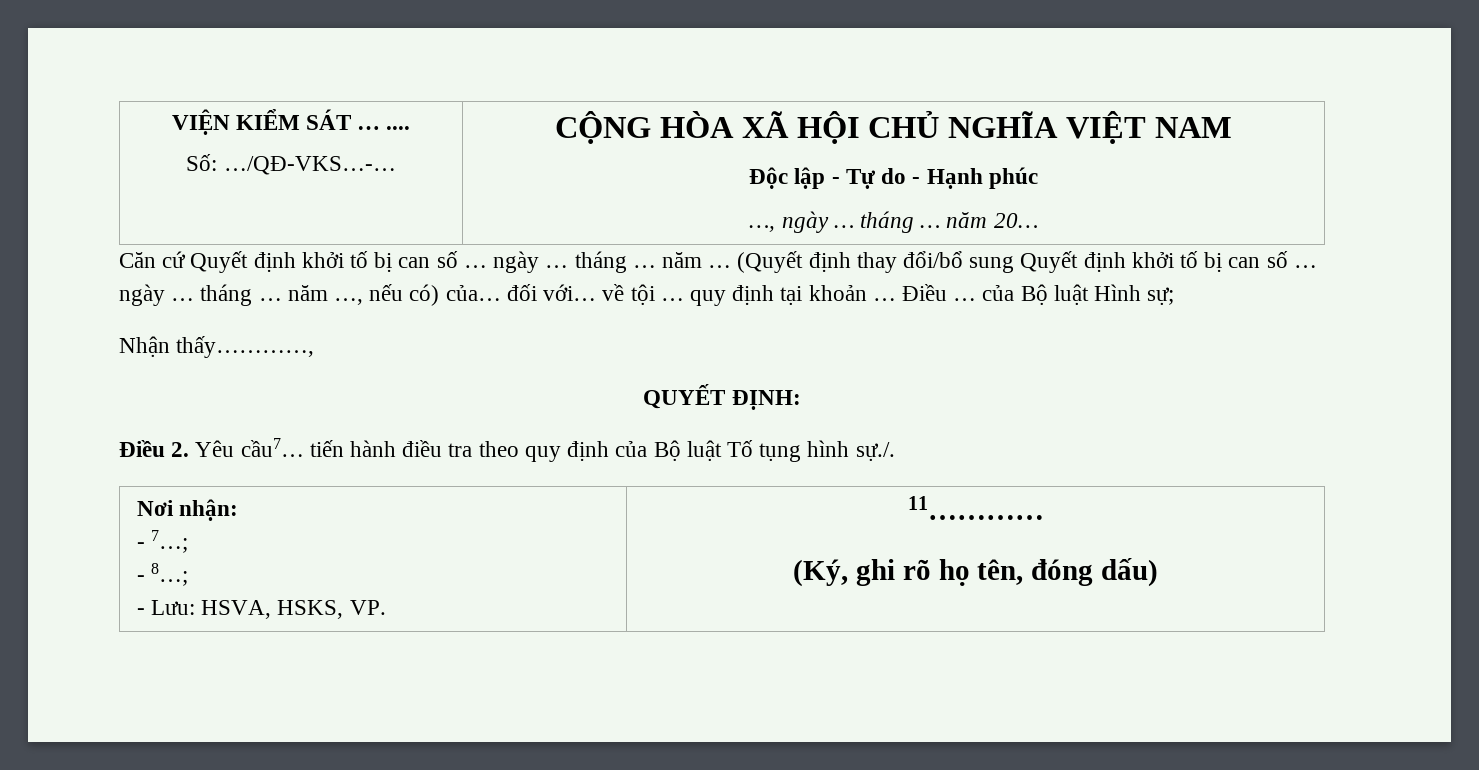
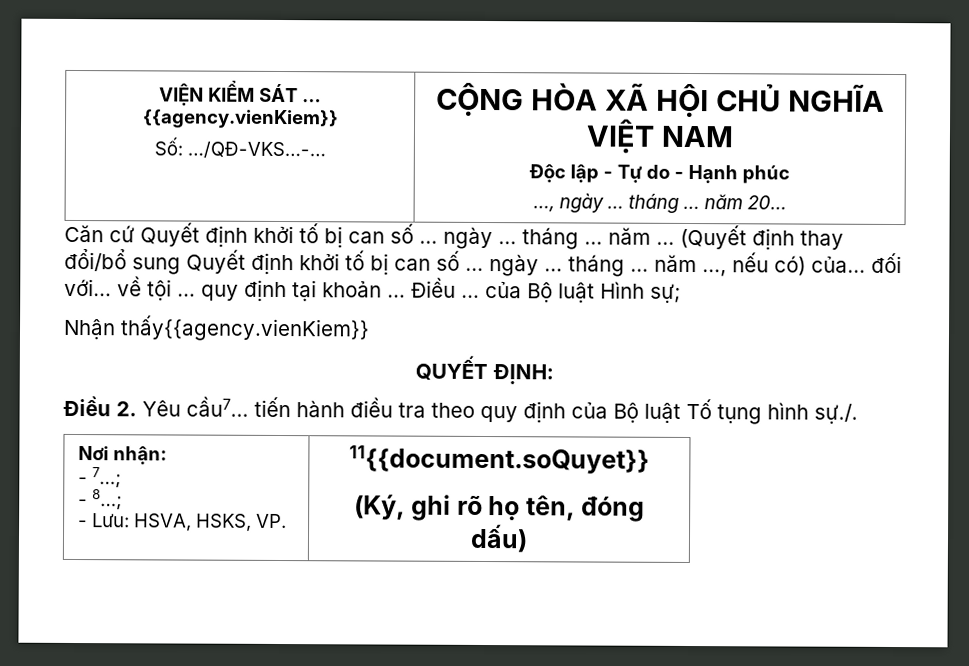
- VIỆN KIỂM SÁT … ....
+ VIỆN KIỂM SÁT … {{agency.vienKiem}}
- Nhận thấy…………,
+ Nhận thấy{{agency.vienKiem}}
  Nơi nhận:
  - 7…;
  - 8…;
- - Lưu: HSVA, HSKS, VP. | 11…………
+ - Lưu: HSVA, HSKS, VP. | 11{{document.soQuyet}}

